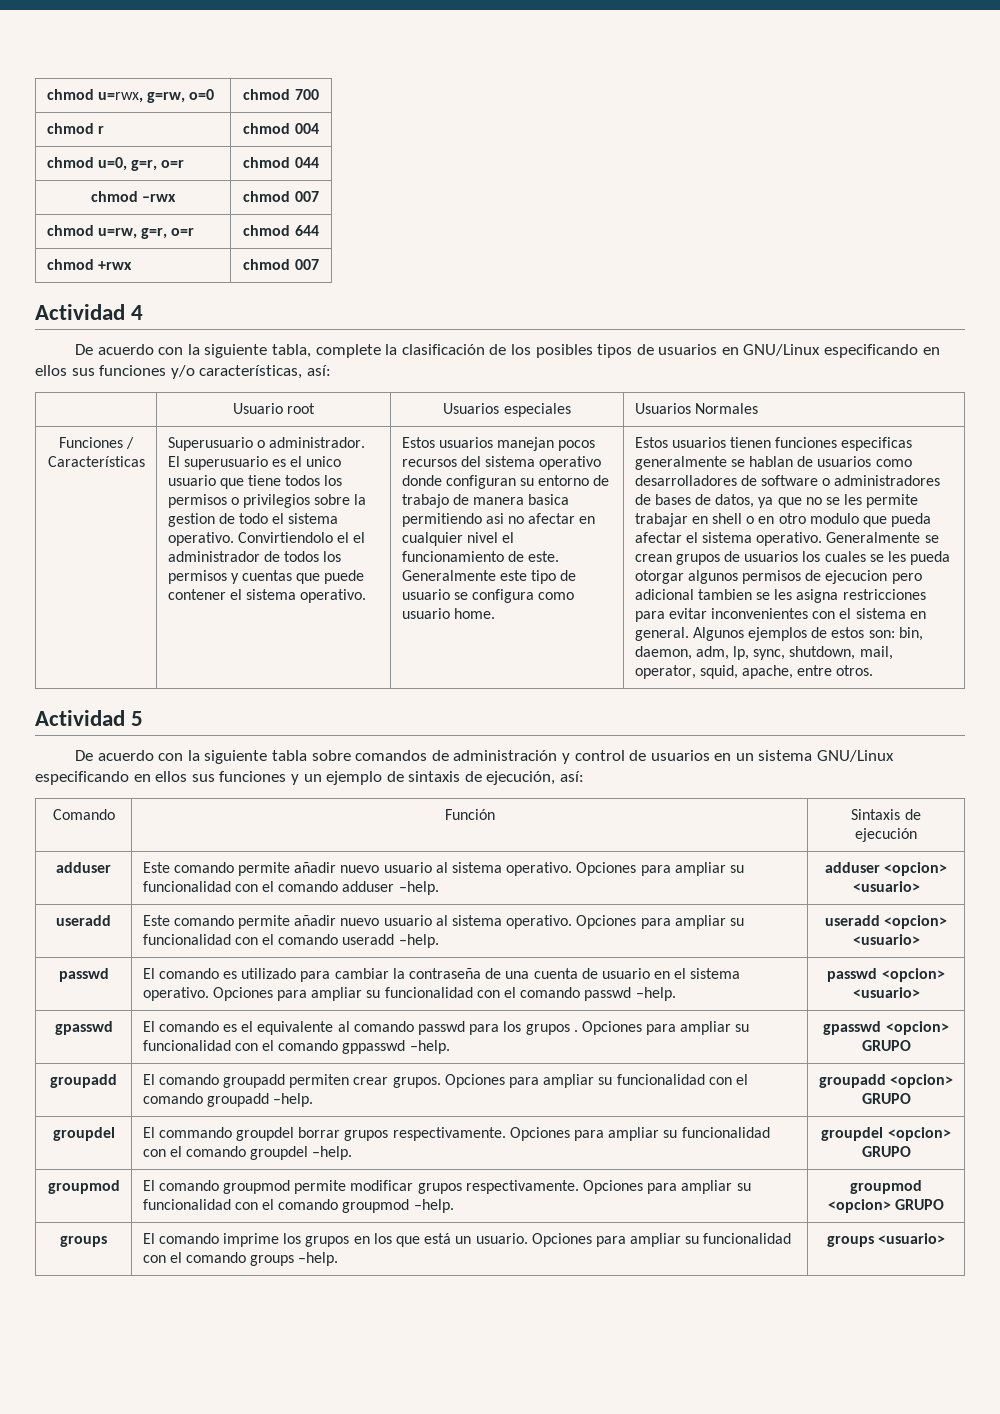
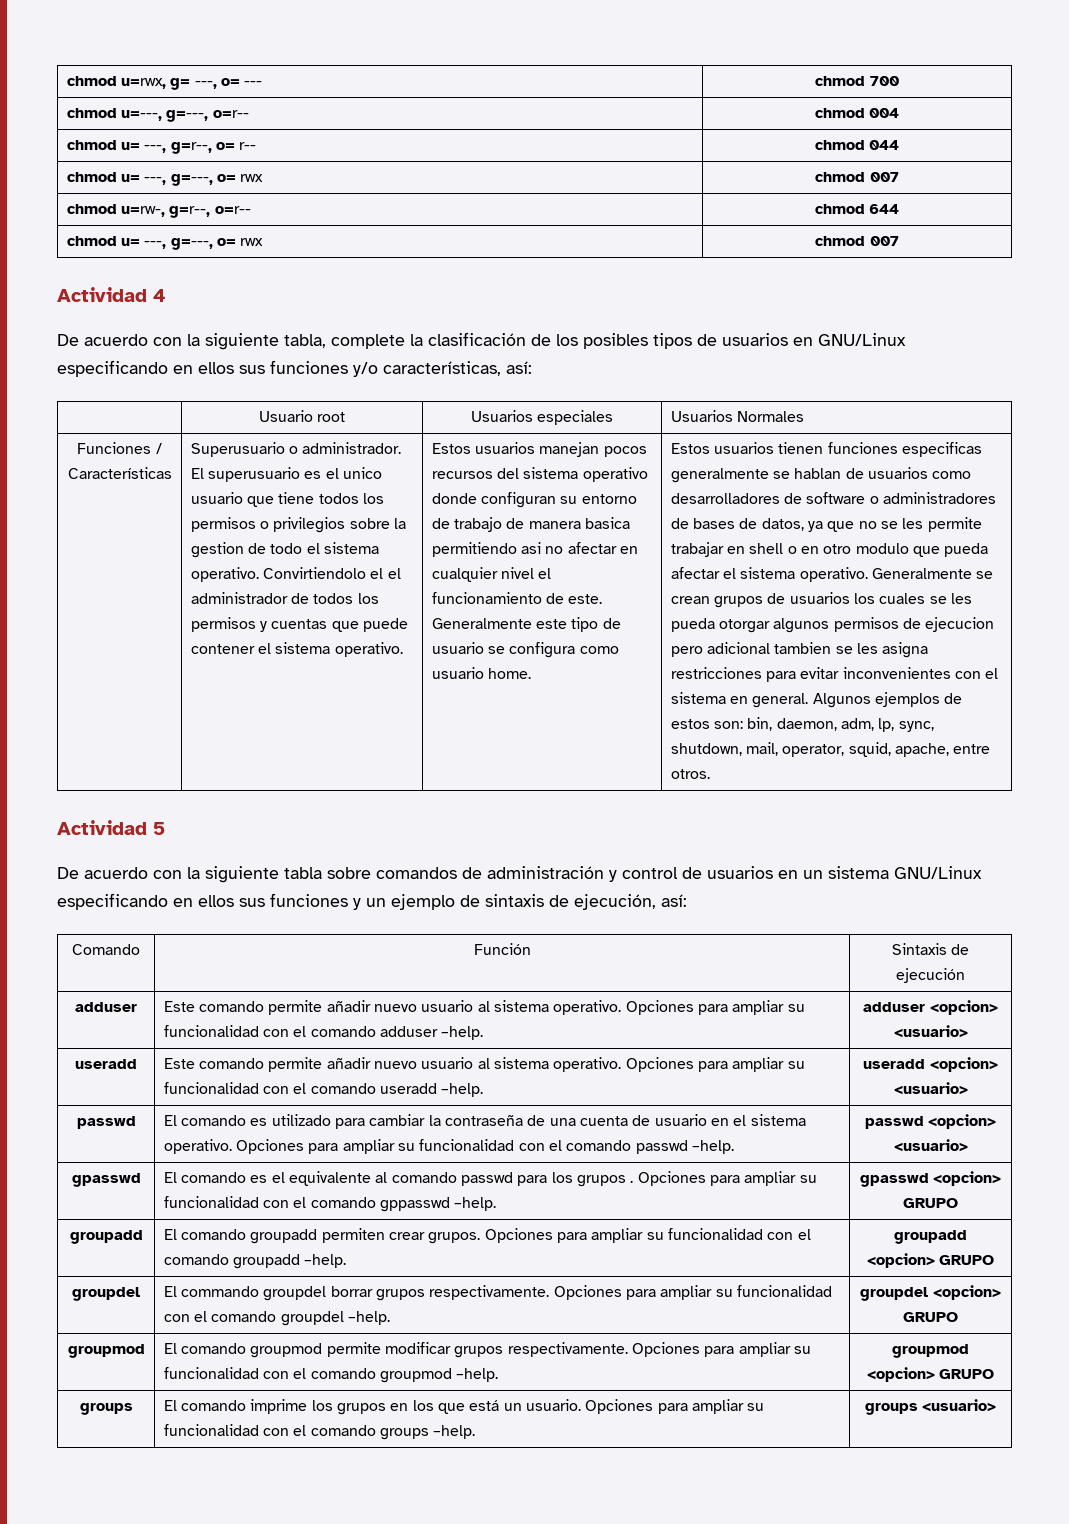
- chmod u=rwx, g=rw, o=0 | chmod 700
+ chmod u=rwx, g= ---, o= --- | chmod 700
- chmod r | chmod 004
+ chmod u=---, g=---, o=r-- | chmod 004
- chmod u=0, g=r, o=r | chmod 044
- chmod –rwx | chmod 007
+ chmod u= ---, g=r--, o= r-- | chmod 044
+ chmod u= ---, g=---, o= rwx | chmod 007
- chmod u=rw, g=r, o=r | chmod 644
- chmod +rwx | chmod 007
+ chmod u=rw-, g=r--, o=r-- | chmod 644
+ chmod u= ---, g=---, o= rwx | chmod 007

